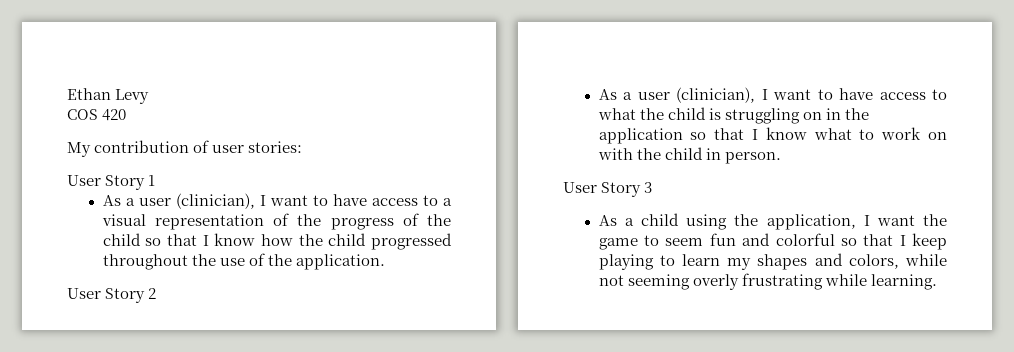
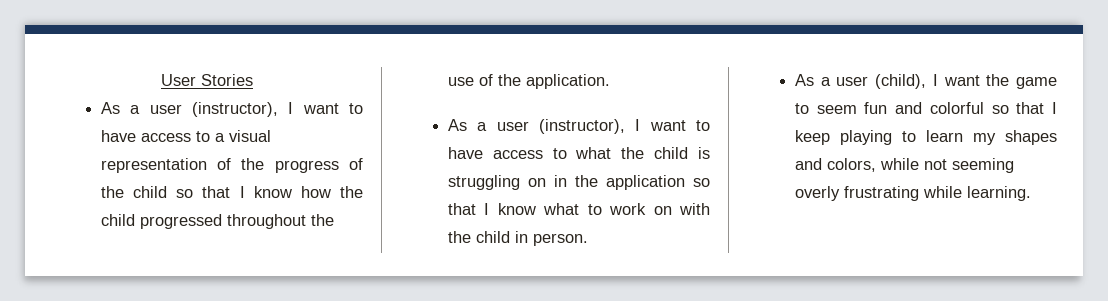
- Ethan Levy
- COS 420
- My contribution of user stories:
- User Story 1
- As a user (clinician), I want to have access to a visual representation of the progress of the child so that I know how the child progressed throughout the use of the application.
+ User Stories
+ As a user (instructor), I want to have access to a visual representation of the progress of the child so that I know how the child progressed throughout the use of the application.
- User Story 2
- As a user (clinician), I want to have access to what the child is struggling on in the application so that I know what to work on with the child in person.
+ As a user (instructor), I want to have access to what the child is struggling on in the application so that I know what to work on with the child in person.
- User Story 3
- As a child using the application, I want the game to seem fun and colorful so that I keep playing to learn my shapes and colors, while not seeming overly frustrating while learning.
+ As a user (child), I want the game to seem fun and colorful so that I keep playing to learn my shapes and colors, while not seeming overly frustrating while learning.

